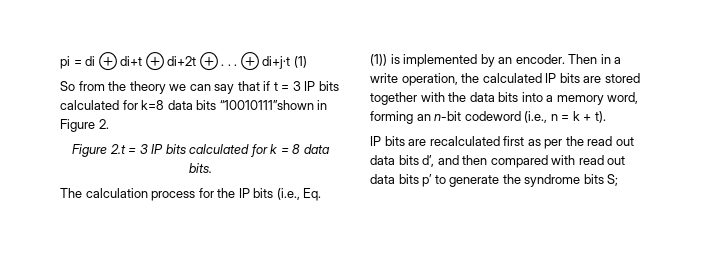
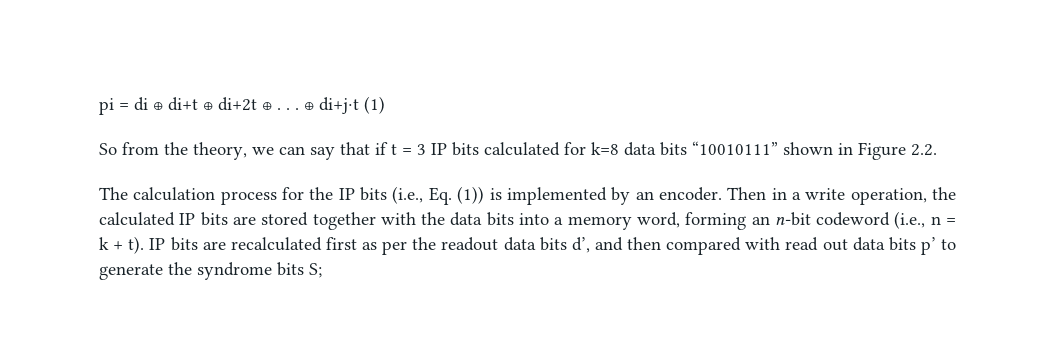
- So from the theory we can say that if t = 3 IP bits calculated for k=8 data bits “10010111”shown in Figure 2.
- Figure 2.t = 3 IP bits calculated for k = 8 data bits.
+ So from the theory, we can say that if t = 3 IP bits calculated for k=8 data bits “10010111” shown in Figure 2.2.
- Then in a write operation, the calculated IP bits are stored together with the data bits into a memory word, forming an n-bit codeword (i.e., n = k + t).
- IP bits are recalculated first as per the read out data bits d’, and then compared with read out data bits p’ to generate the syndrome bits S;
+ Then in a write operation, the calculated IP bits are stored together with the data bits into a memory word, forming an n-bit codeword (i.e., n = k + t). IP bits are recalculated first as per the readout data bits d’, and then compared with read out data bits p’ to generate the syndrome bits S;

